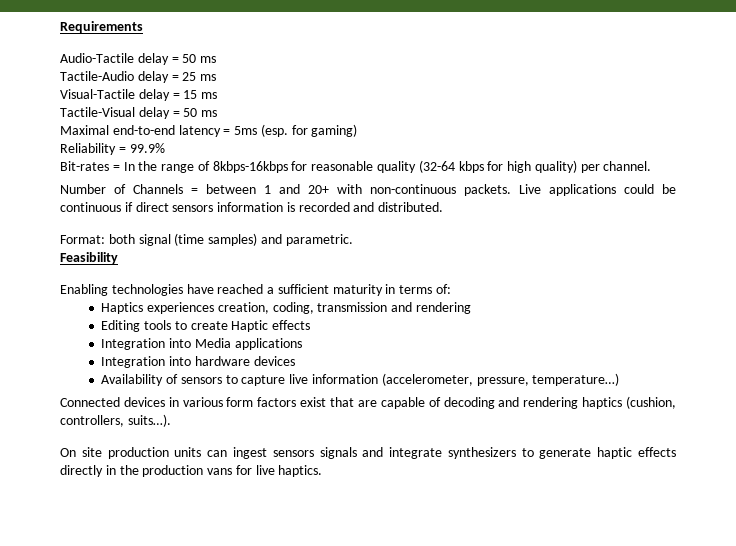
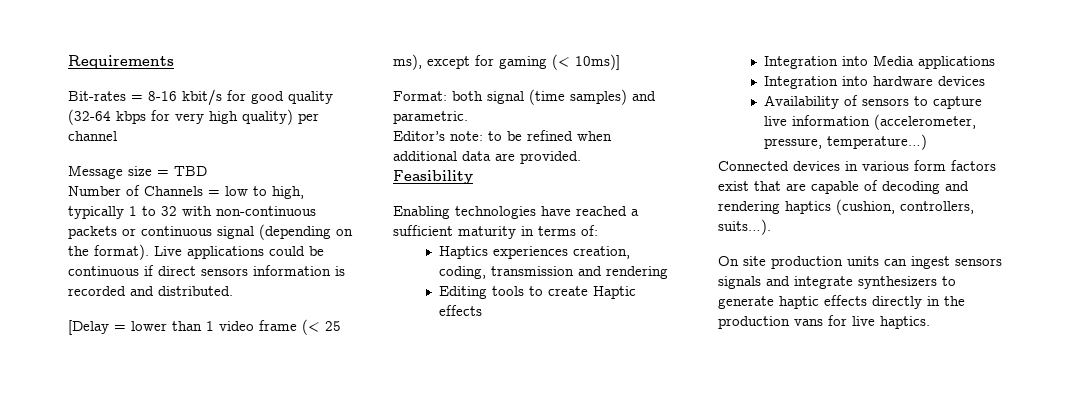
- Audio-Tactile delay = 50 ms
- Tactile-Audio delay = 25 ms
- Visual-Tactile delay = 15 ms
- Tactile-Visual delay = 50 ms
- Maximal end-to-end latency = 5ms (esp. for gaming)
- Reliability = 99.9%
- Bit-rates = In the range of 8kbps-16kbps for reasonable quality (32-64 kbps for high quality) per channel.
+ Bit-rates = 8-16 kbit/s for good quality (32-64 kbps for very high quality) per channel
+ Message size = TBD
- Number of Channels = between 1 and 20+ with non-continuous packets.
+ Number of Channels = low to high, typically 1 to 32 with non-continuous packets or continuous signal (depending on the format).
+ [Delay = lower than 1 video frame (< 25 ms), except for gaming (< 10ms)]
+ Editor’s note: to be refined when additional data are provided.

